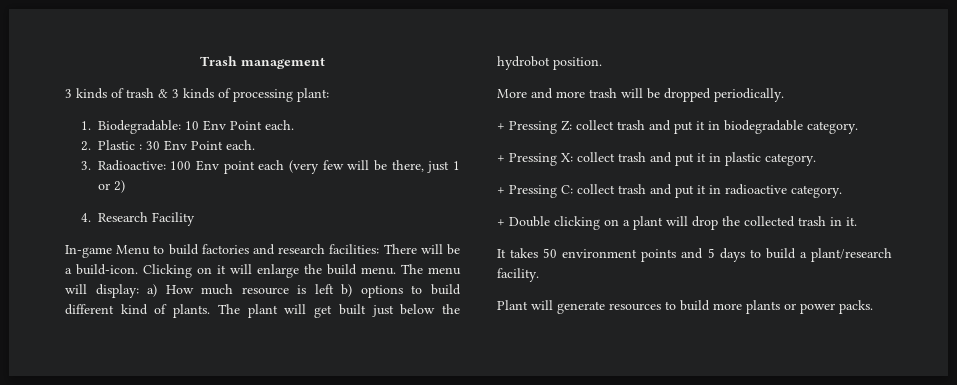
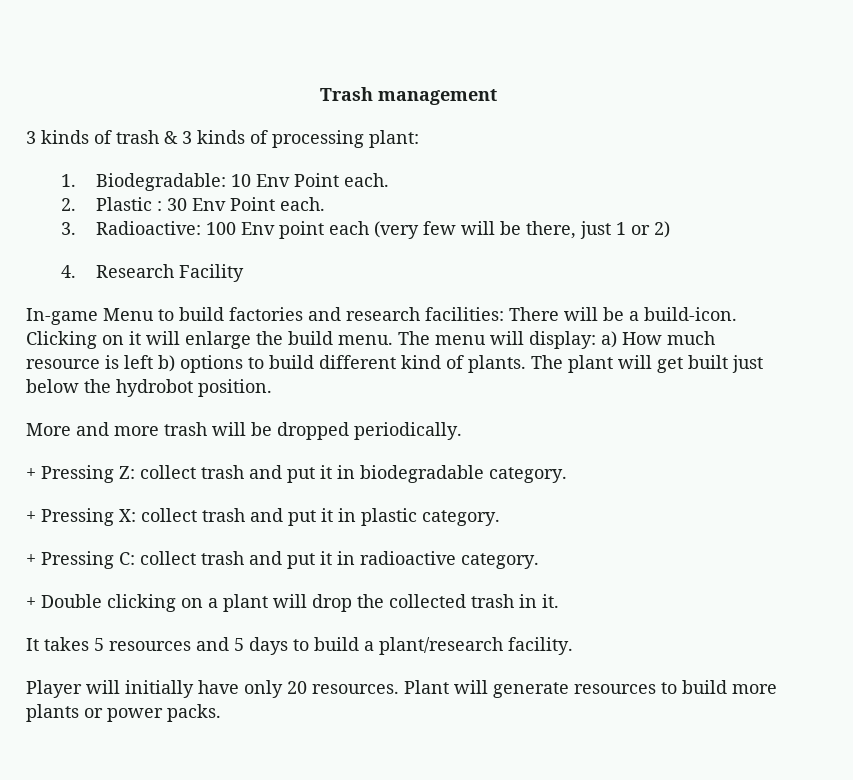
- It takes 50 environment points and 5 days to build a plant/research facility.
+ It takes 5 resources and 5 days to build a plant/research facility.
+ Player will initially have only 20 resources.

